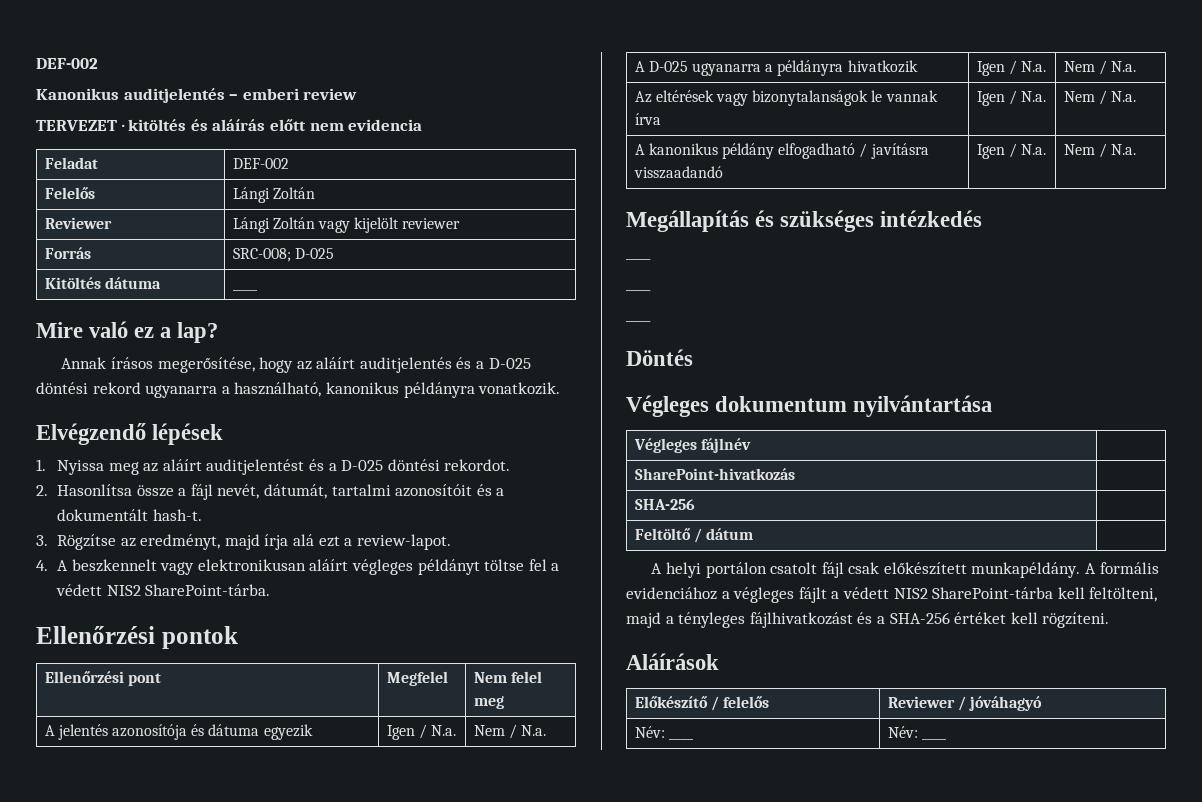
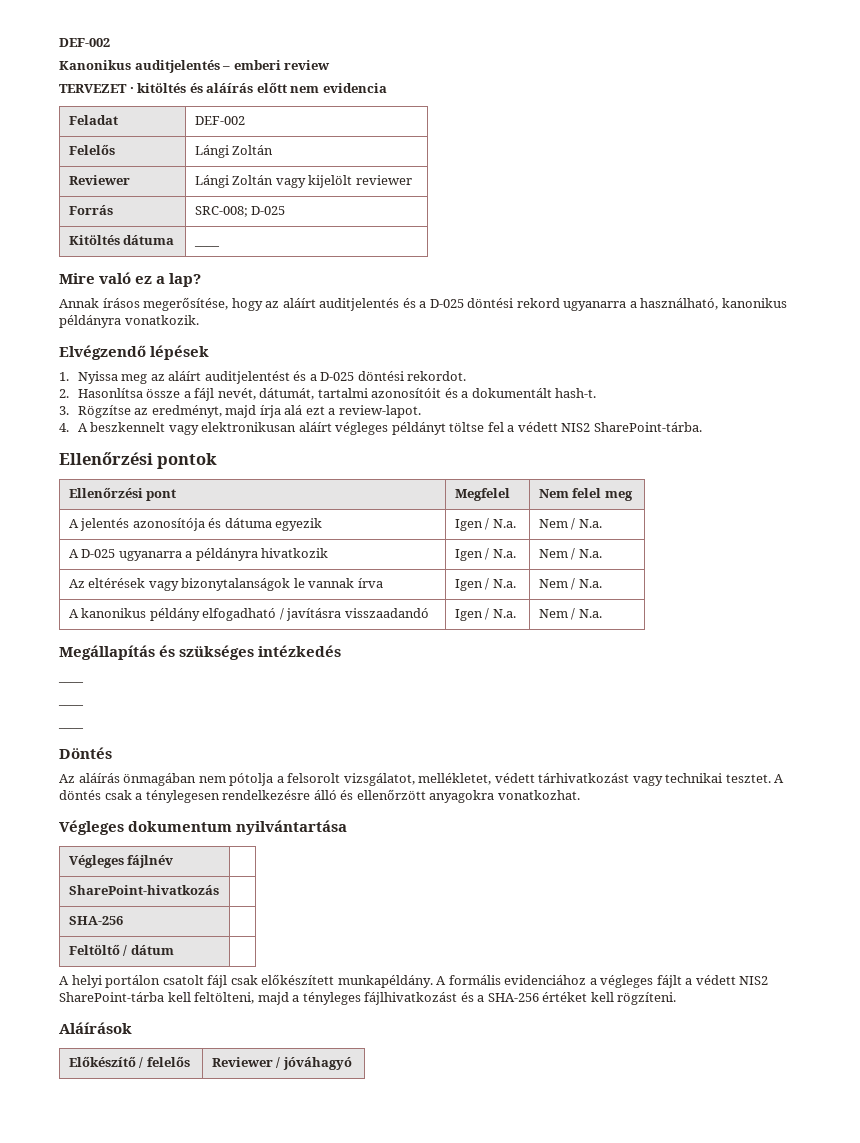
+ Az aláírás önmagában nem pótolja a felsorolt vizsgálatot, mellékletet, védett tárhivatkozást vagy technikai tesztet. A döntés csak a ténylegesen rendelkezésre álló és ellenőrzött anyagokra vonatkozhat.
- Név: ____ | Név: ____

